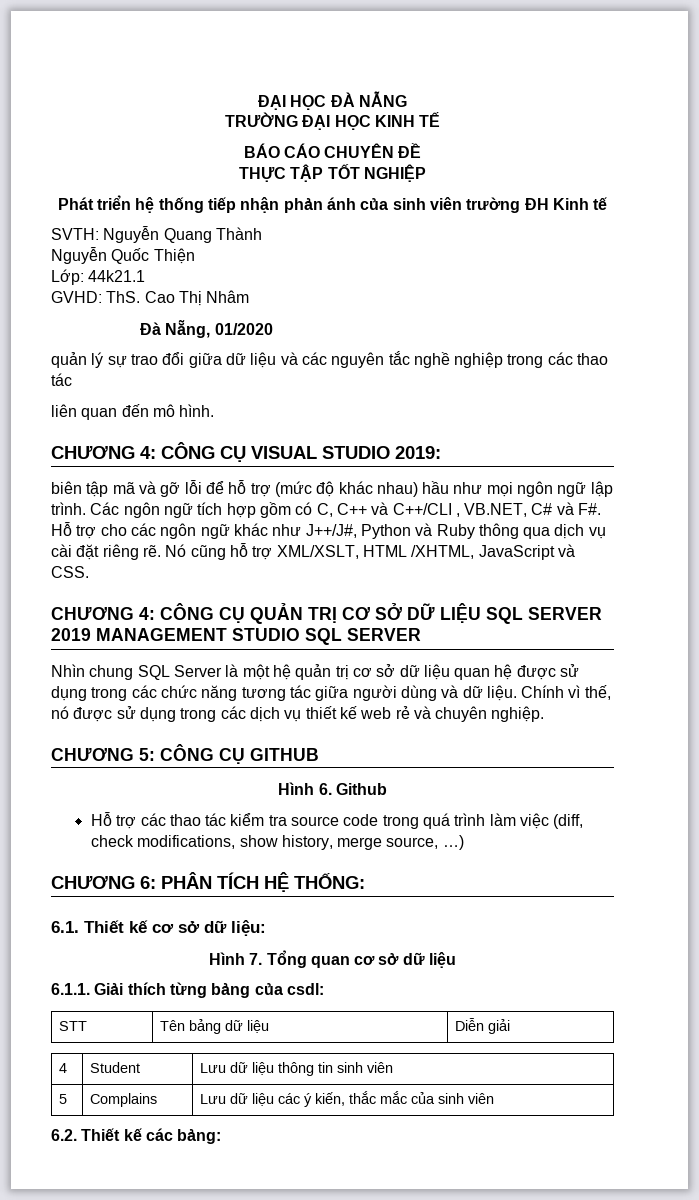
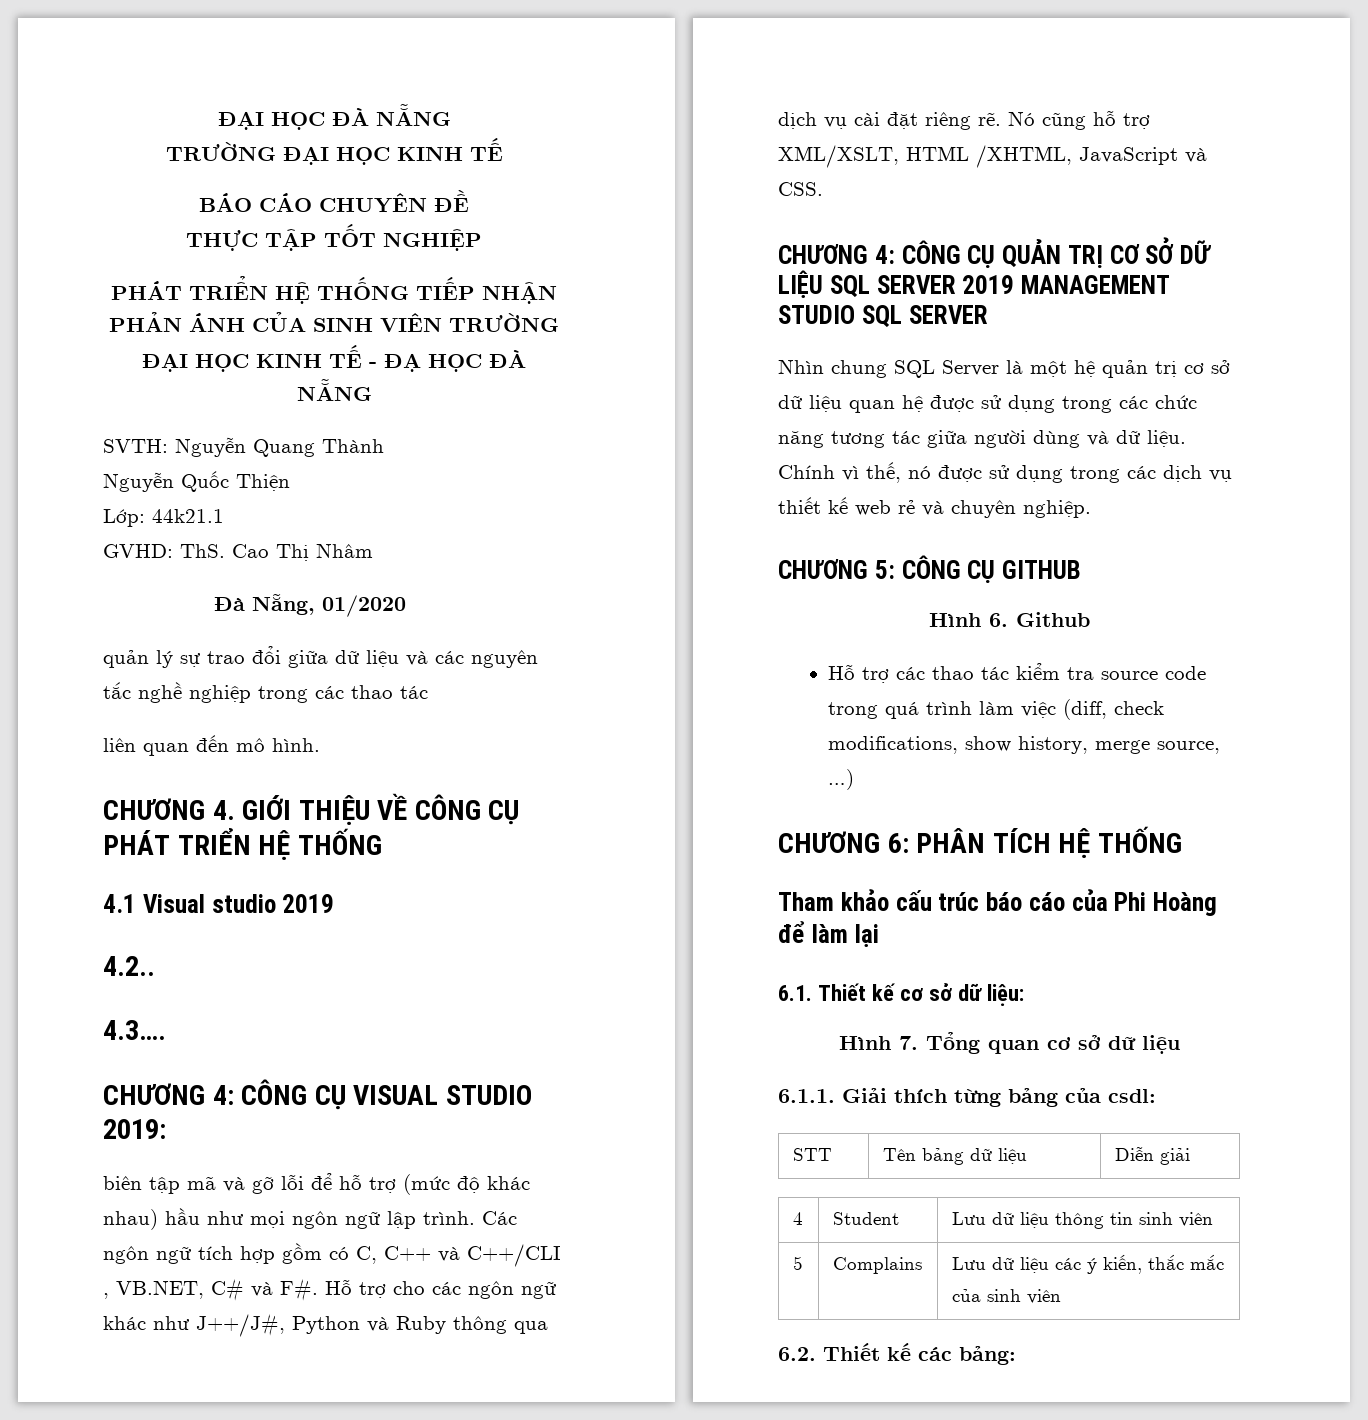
- Phát triển hệ thống tiếp nhận phản ánh của sinh viên trường ĐH Kinh tế
+ PHÁT TRIỂN HỆ THỐNG TIẾP NHẬN PHẢN ÁNH CỦA SINH VIÊN TRƯỜNG ĐẠI HỌC KINH TẾ - ĐẠ HỌC ĐÀ NẴNG
+ CHƯƠNG 4. GIỚI THIỆU VỀ CÔNG CỤ PHÁT TRIỂN HỆ THỐNG
+ 4.1 Visual studio 2019
+ 4.2..
+ 4.3….
- CHƯƠNG 6: PHÂN TÍCH HỆ THỐNG:
+ CHƯƠNG 6: PHÂN TÍCH HỆ THỐNG
+ Tham khảo cấu trúc báo cáo của Phi Hoàng để làm lại

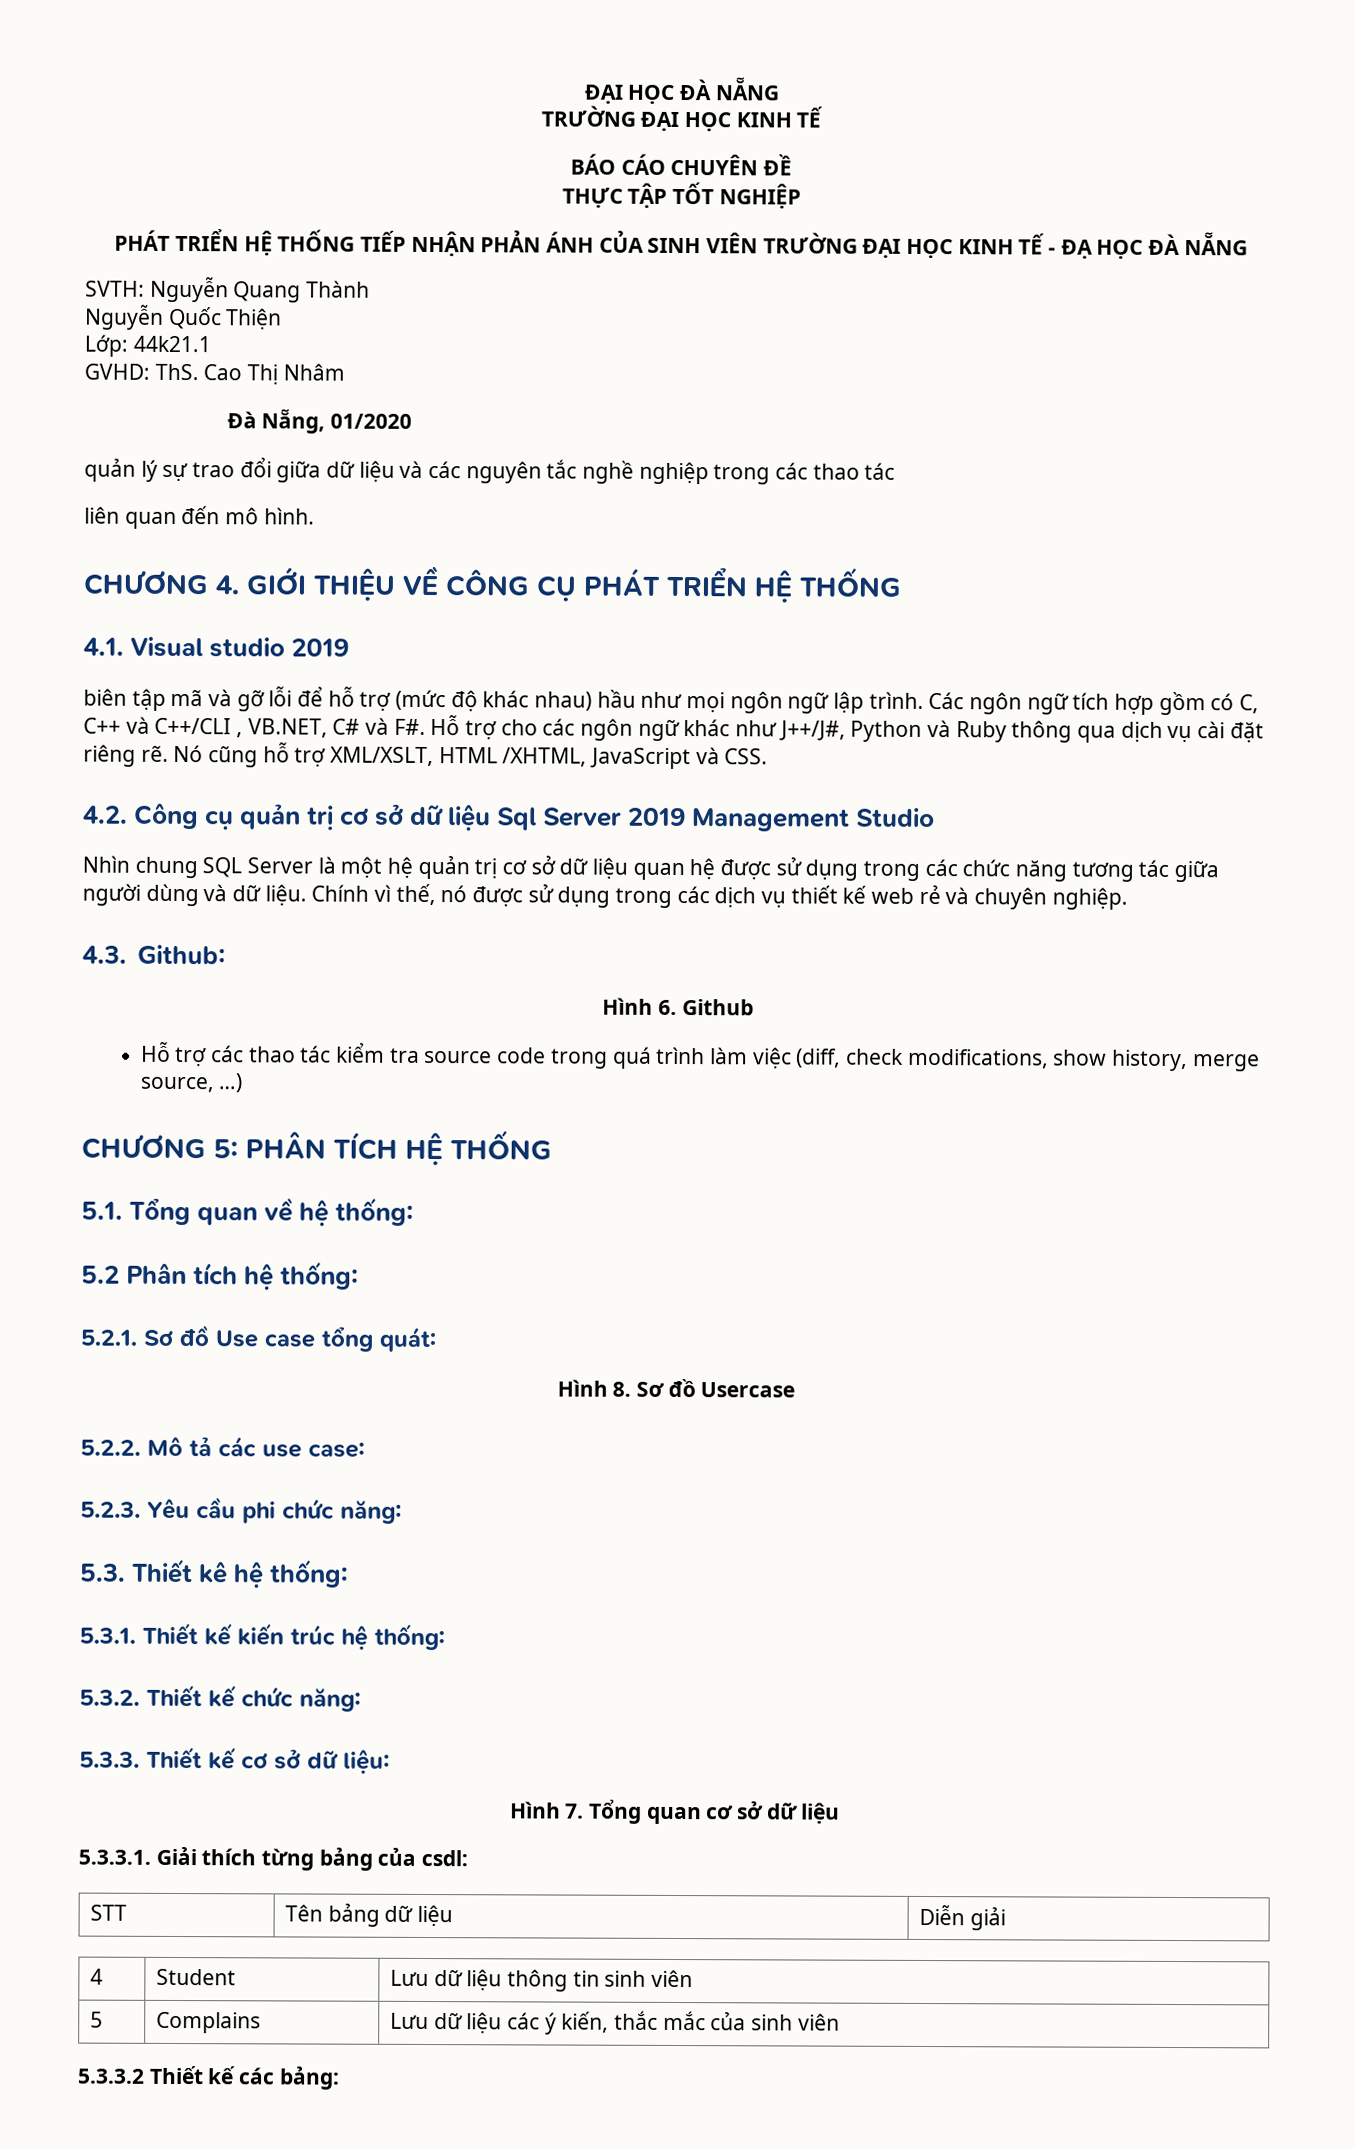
- 4.1 Visual studio 2019
+ 4.1. Visual studio 2019
- 4.2..
- 4.3….
- CHƯƠNG 4: CÔNG CỤ VISUAL STUDIO 2019:
- CHƯƠNG 4: CÔNG CỤ QUẢN TRỊ CƠ SỞ DỮ LIỆU SQL SERVER 2019 MANAGEMENT STUDIO SQL SERVER
+ 4.2. Công cụ quản trị cơ sở dữ liệu Sql Server 2019 Management Studio
- CHƯƠNG 5: CÔNG CỤ GITHUB
+ 4.3. Github:
- CHƯƠNG 6: PHÂN TÍCH HỆ THỐNG
+ CHƯƠNG 5: PHÂN TÍCH HỆ THỐNG
- Tham khảo cấu trúc báo cáo của Phi Hoàng để làm lại
- 6.1. Thiết kế cơ sở dữ liệu:
+ 5.1. Tổng quan về hệ thống:
+ 5.2 Phân tích hệ thống:
+ 5.2.1. Sơ đồ Use case tổng quát:
+ Hình 8. Sơ đồ Usercase
+ 5.2.2. Mô tả các use case:
+ 5.2.3. Yêu cầu phi chức năng:
+ 5.3. Thiết kê hệ thống:
+ 5.3.1. Thiết kế kiến trúc hệ thống:
+ 5.3.2. Thiết kế chức năng:
+ 5.3.3. Thiết kế cơ sở dữ liệu:
- 6.1.1. Giải thích từng bảng của csdl:
+ 5.3.3.1. Giải thích từng bảng của csdl:
- 6.2. Thiết kế các bảng:
+ 5.3.3.2 Thiết kế các bảng:

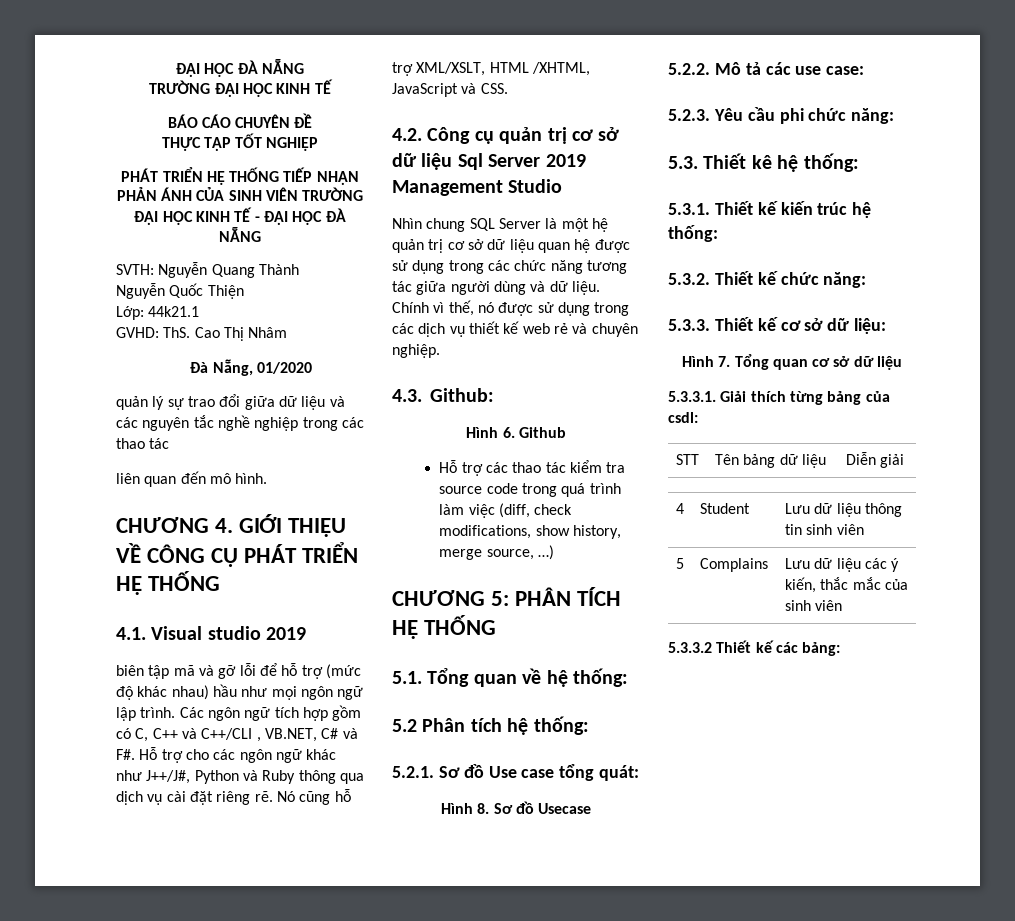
- PHÁT TRIỂN HỆ THỐNG TIẾP NHẬN PHẢN ÁNH CỦA SINH VIÊN TRƯỜNG ĐẠI HỌC KINH TẾ - ĐẠ HỌC ĐÀ NẴNG
+ PHÁT TRIỂN HỆ THỐNG TIẾP NHẬN PHẢN ÁNH CỦA SINH VIÊN TRƯỜNG ĐẠI HỌC KINH TẾ - ĐẠI HỌC ĐÀ NẴNG
- Hình 8. Sơ đồ Usercase
+ Hình 8. Sơ đồ Usecase

